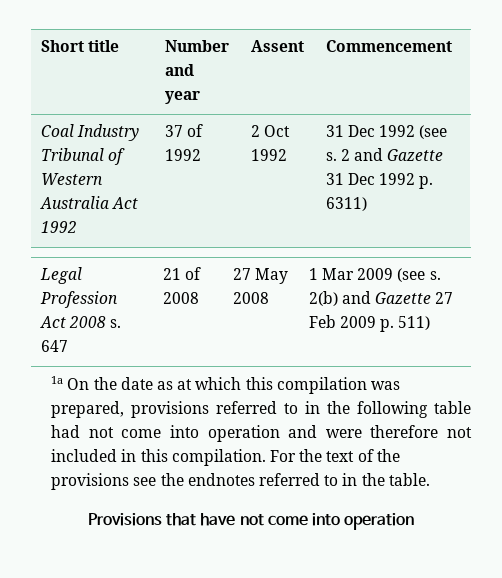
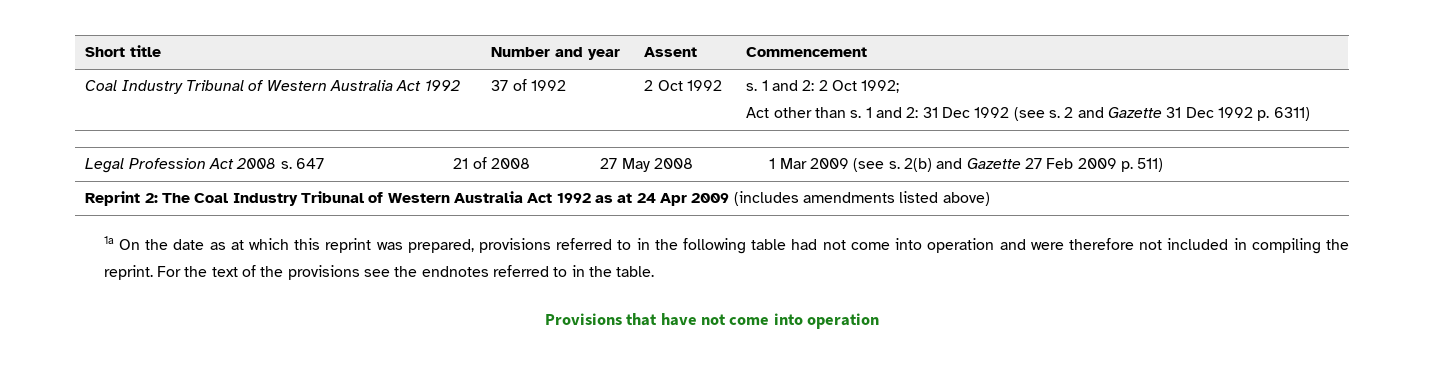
- 31 Dec 1992 (see s.
+ s. 1 and 2: 2 Oct 1992;
+ Act other than s. 1 and 2: 31 Dec 1992 (see s.
+ Reprint 2: The Coal Industry Tribunal of Western Australia Act 1992 as at 24 Apr 2009 (includes amendments listed above)
- 1a On the date as at which this compilation was prepared, provisions referred to in the following table had not come into operation and were therefore not included in this compilation.
+ 1a On the date as at which this reprint was prepared, provisions referred to in the following table had not come into operation and were therefore not included in compiling the reprint.

